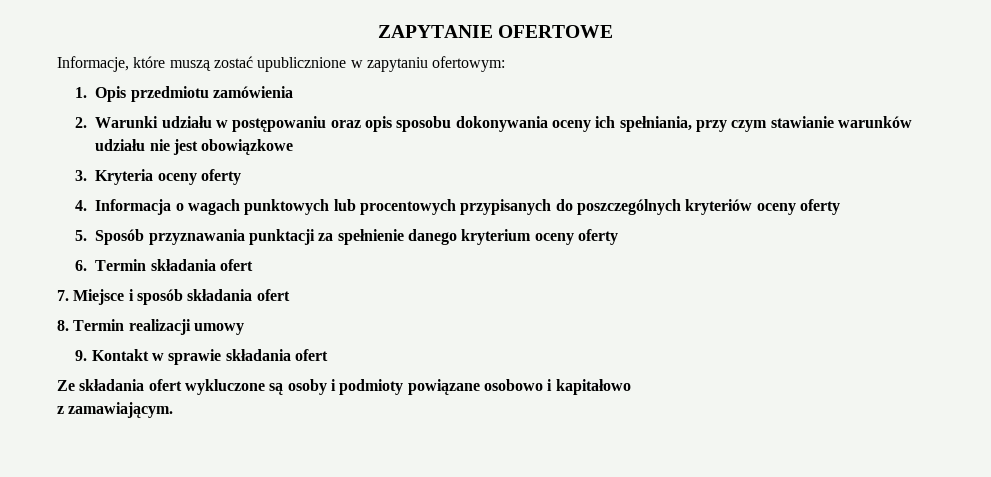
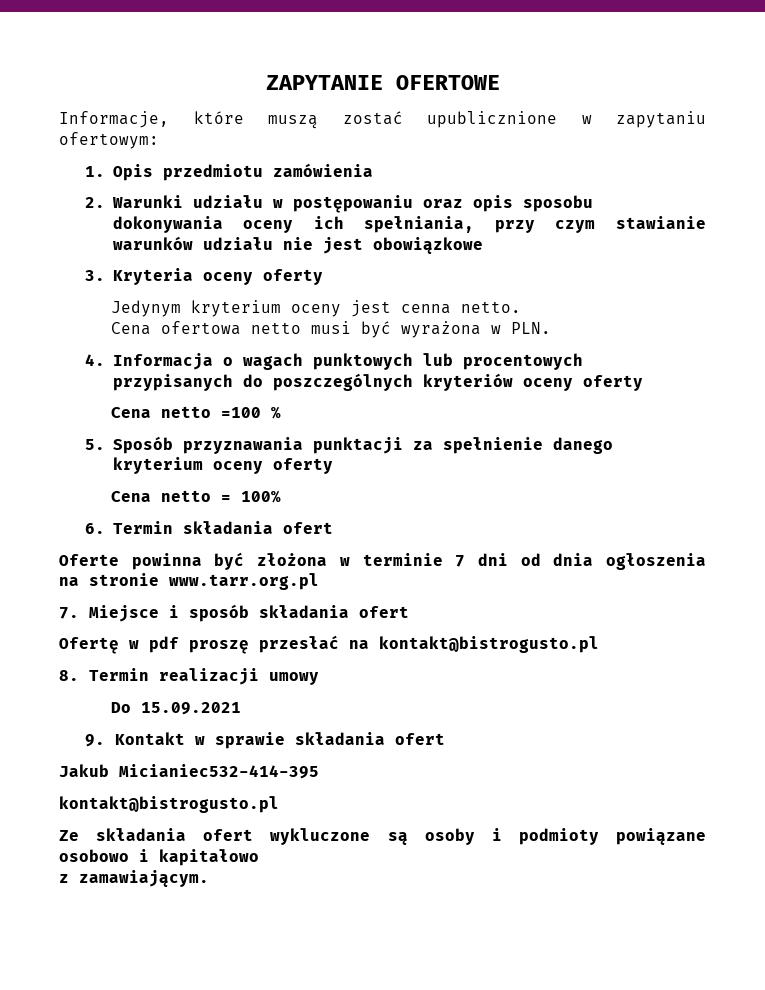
+ Jedynym kryterium oceny jest cenna netto.
+ Cena ofertowa netto musi być wyrażona w PLN.
+ Cena netto =100 %
+ Cena netto = 100%
+ Oferte powinna być złożona w terminie 7 dni od dnia ogłoszenia na stronie www.tarr.org.pl
+ Ofertę w pdf proszę przesłać na kontakt@bistrogusto.pl
+ Do 15.09.2021
+ Jakub Micianiec532-414-395
+ kontakt@bistrogusto.pl

